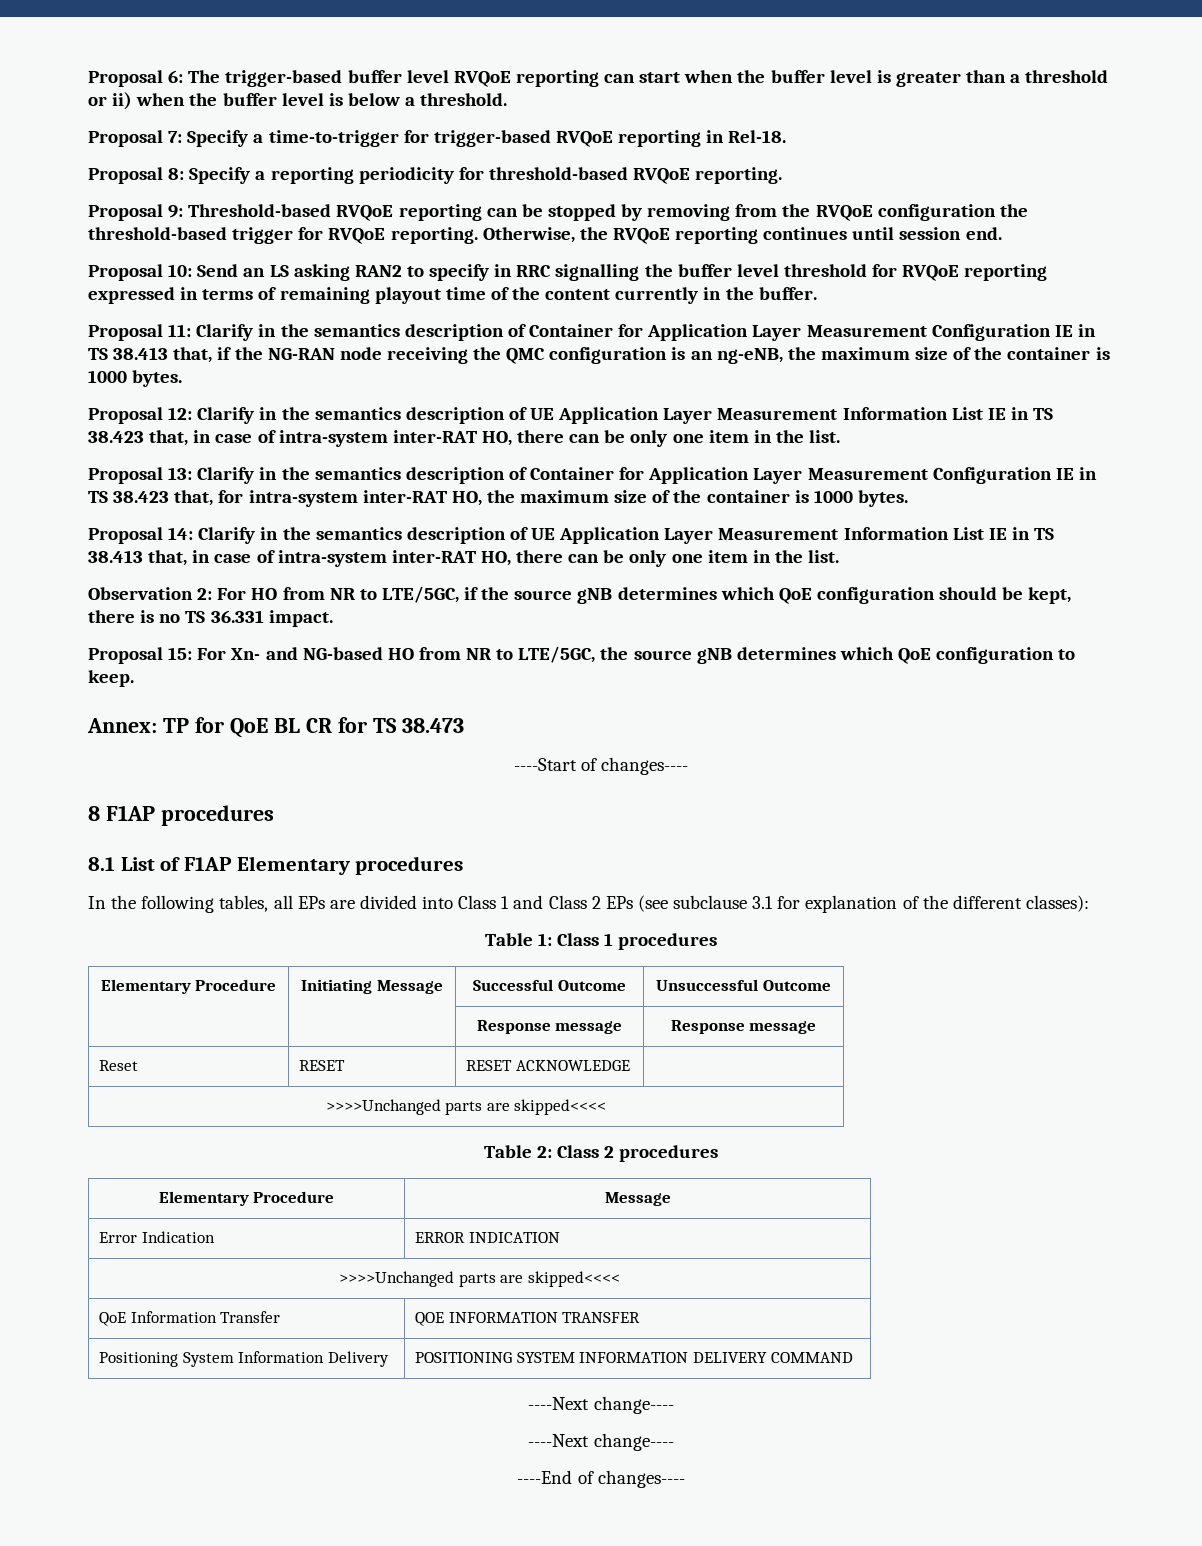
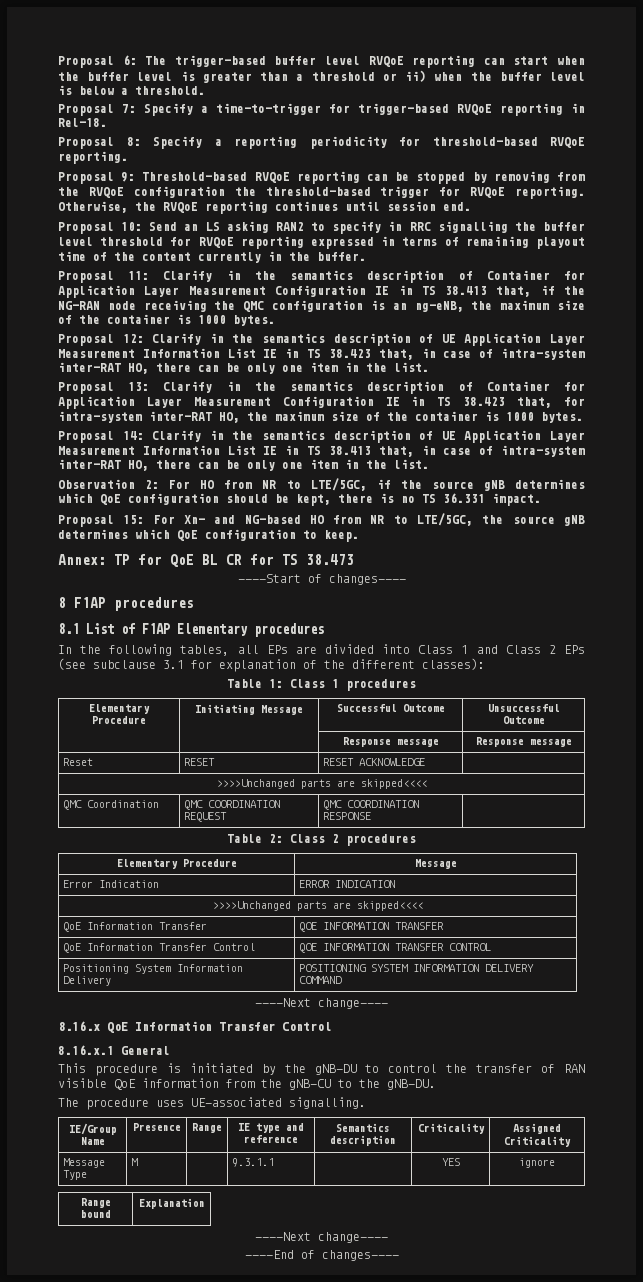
+ QMC Coordination | QMC COORDINATION REQUEST | QMC COORDINATION RESPONSE |
+ QoE Information Transfer Control | QOE INFORMATION TRANSFER CONTROL
+ 8.16.x QoE Information Transfer Control
+ 8.16.x.1 General
+ This procedure is initiated by the gNB-DU to control the transfer of RAN visible QoE information from the gNB-CU to the gNB-DU.
+ The procedure uses UE-associated signalling.
+ IE/Group Name | Presence | Range | IE type and reference | Semantics description | Criticality | Assigned Criticality
+ Message Type | M | | 9.3.1.1 | | YES | ignore
+ Range bound | Explanation

